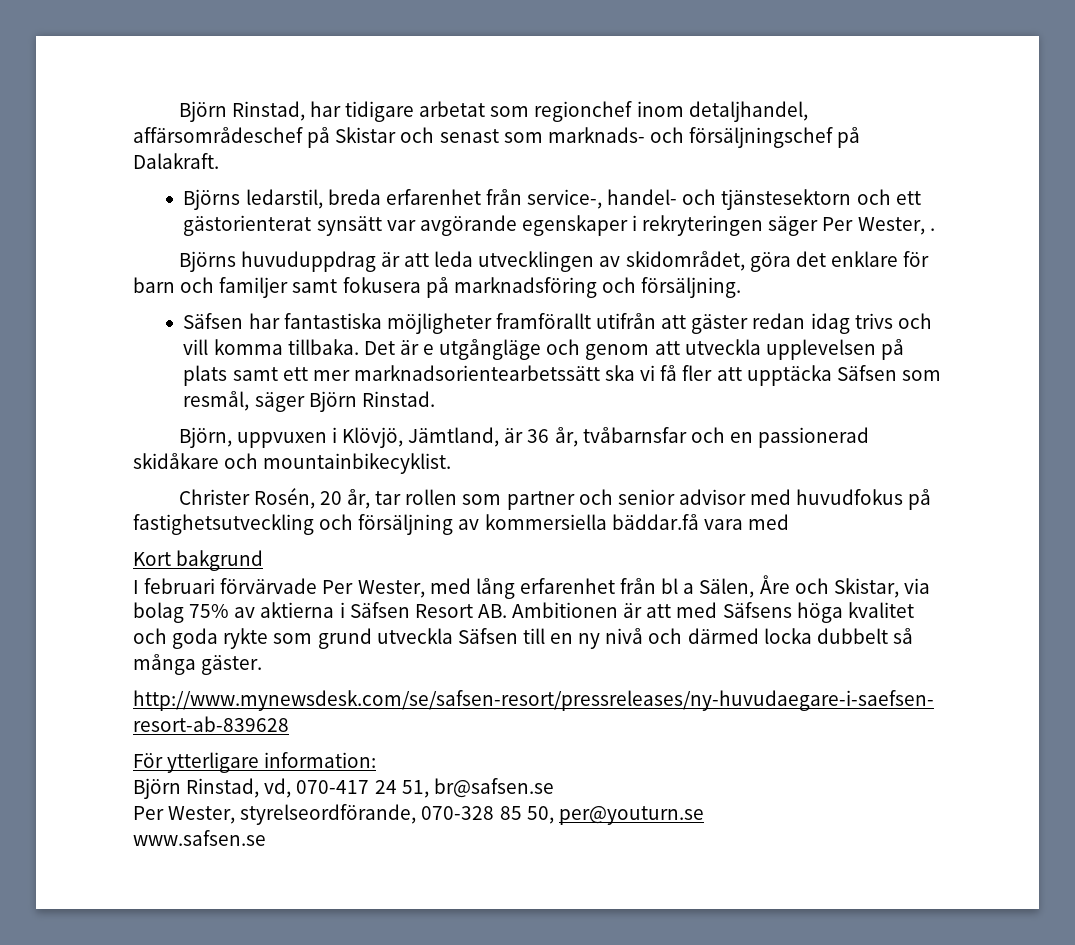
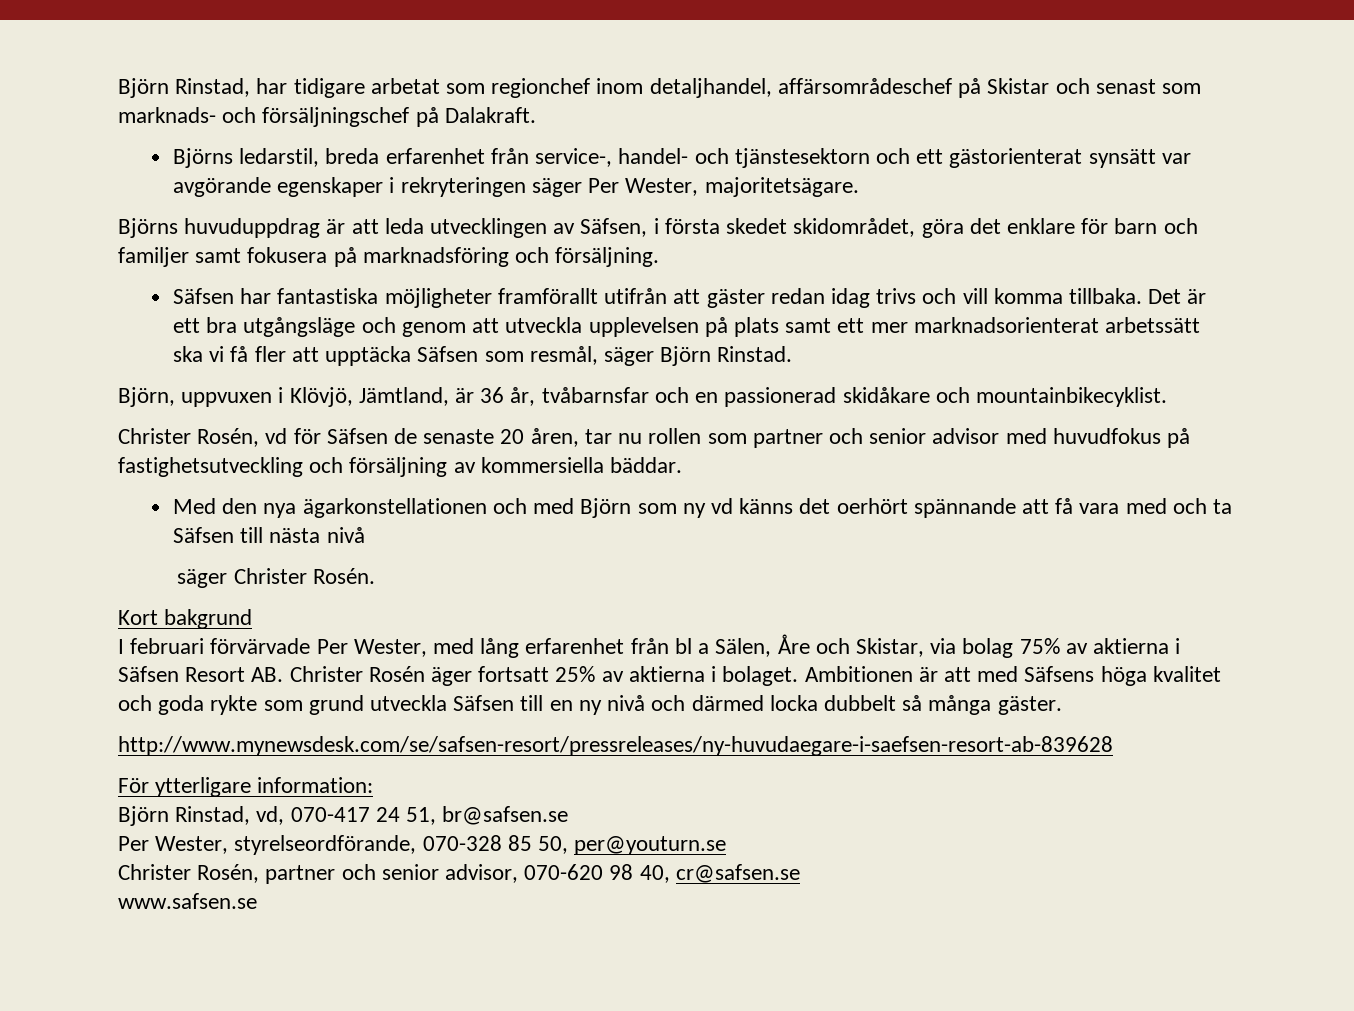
- Björns ledarstil, breda erfarenhet från service-, handel- och tjänstesektorn och ett gästorienterat synsätt var avgörande egenskaper i rekryteringen säger Per Wester, .
+ Björns ledarstil, breda erfarenhet från service-, handel- och tjänstesektorn och ett gästorienterat synsätt var avgörande egenskaper i rekryteringen säger Per Wester, majoritetsägare.
- Björns huvuduppdrag är att leda utvecklingen av skidområdet, göra det enklare för barn och familjer samt fokusera på marknadsföring och försäljning.
+ Björns huvuduppdrag är att leda utvecklingen av Säfsen, i första skedet skidområdet, göra det enklare för barn och familjer samt fokusera på marknadsföring och försäljning.
- Det är e utgångläge och genom att utveckla upplevelsen på plats samt ett mer marknadsorientearbetssätt ska vi få fler att upptäcka Säfsen som resmål, säger Björn Rinstad.
+ Det är ett bra utgångsläge och genom att utveckla upplevelsen på plats samt ett mer marknadsorienterat arbetssätt ska vi få fler att upptäcka Säfsen som resmål, säger Björn Rinstad.
- Christer Rosén, 20 år, tar rollen som partner och senior advisor med huvudfokus på fastighetsutveckling och försäljning av kommersiella bäddar.få vara med
+ Christer Rosén, vd för Säfsen de senaste 20 åren, tar nu rollen som partner och senior advisor med huvudfokus på fastighetsutveckling och försäljning av kommersiella bäddar.
+ Med den nya ägarkonstellationen och med Björn som ny vd känns det oerhört spännande att få vara med och ta Säfsen till nästa nivå
+ säger Christer Rosén.
- I februari förvärvade Per Wester, med lång erfarenhet från bl a Sälen, Åre och Skistar, via bolag 75% av aktierna i Säfsen Resort AB. Ambitionen är att med Säfsens höga kvalitet och goda rykte som grund utveckla Säfsen till en ny nivå och därmed locka dubbelt så många gäster.
+ I februari förvärvade Per Wester, med lång erfarenhet från bl a Sälen, Åre och Skistar, via bolag 75% av aktierna i Säfsen Resort AB. Christer Rosén äger fortsatt 25% av aktierna i bolaget. Ambitionen är att med Säfsens höga kvalitet och goda rykte som grund utveckla Säfsen till en ny nivå och därmed locka dubbelt så många gäster.
+ Christer Rosén, partner och senior advisor, 070-620 98 40, cr@safsen.se

